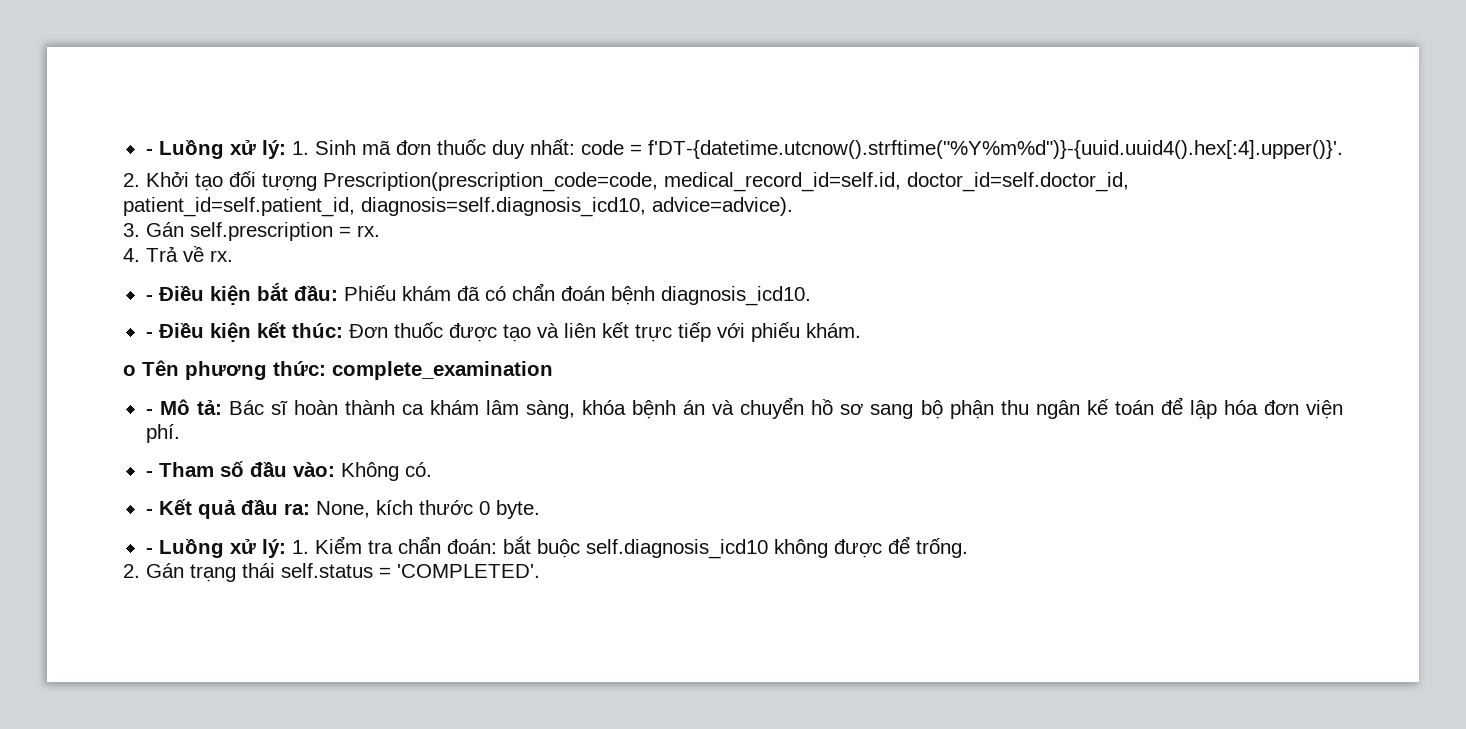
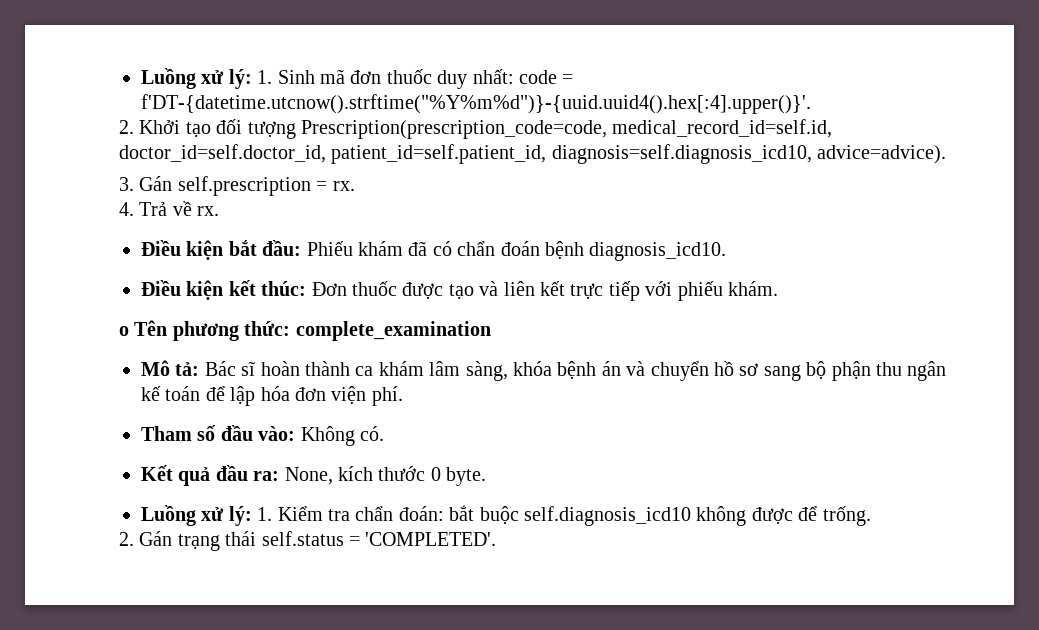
- - Luồng xử lý: 1. Sinh mã đơn thuốc duy nhất: code = f'DT-{datetime.utcnow().strftime("%Y%m%d")}-{uuid.uuid4().hex[:4].upper()}'.
+ Luồng xử lý: 1. Sinh mã đơn thuốc duy nhất: code = f'DT-{datetime.utcnow().strftime("%Y%m%d")}-{uuid.uuid4().hex[:4].upper()}'.
- - Điều kiện bắt đầu: Phiếu khám đã có chẩn đoán bệnh diagnosis_icd10.
+ Điều kiện bắt đầu: Phiếu khám đã có chẩn đoán bệnh diagnosis_icd10.
- - Điều kiện kết thúc: Đơn thuốc được tạo và liên kết trực tiếp với phiếu khám.
+ Điều kiện kết thúc: Đơn thuốc được tạo và liên kết trực tiếp với phiếu khám.
- - Mô tả: Bác sĩ hoàn thành ca khám lâm sàng, khóa bệnh án và chuyển hồ sơ sang bộ phận thu ngân kế toán để lập hóa đơn viện phí.
+ Mô tả: Bác sĩ hoàn thành ca khám lâm sàng, khóa bệnh án và chuyển hồ sơ sang bộ phận thu ngân kế toán để lập hóa đơn viện phí.
- - Tham số đầu vào: Không có.
+ Tham số đầu vào: Không có.
- - Kết quả đầu ra: None, kích thước 0 byte.
+ Kết quả đầu ra: None, kích thước 0 byte.
- - Luồng xử lý: 1. Kiểm tra chẩn đoán: bắt buộc self.diagnosis_icd10 không được để trống.
+ Luồng xử lý: 1. Kiểm tra chẩn đoán: bắt buộc self.diagnosis_icd10 không được để trống.

